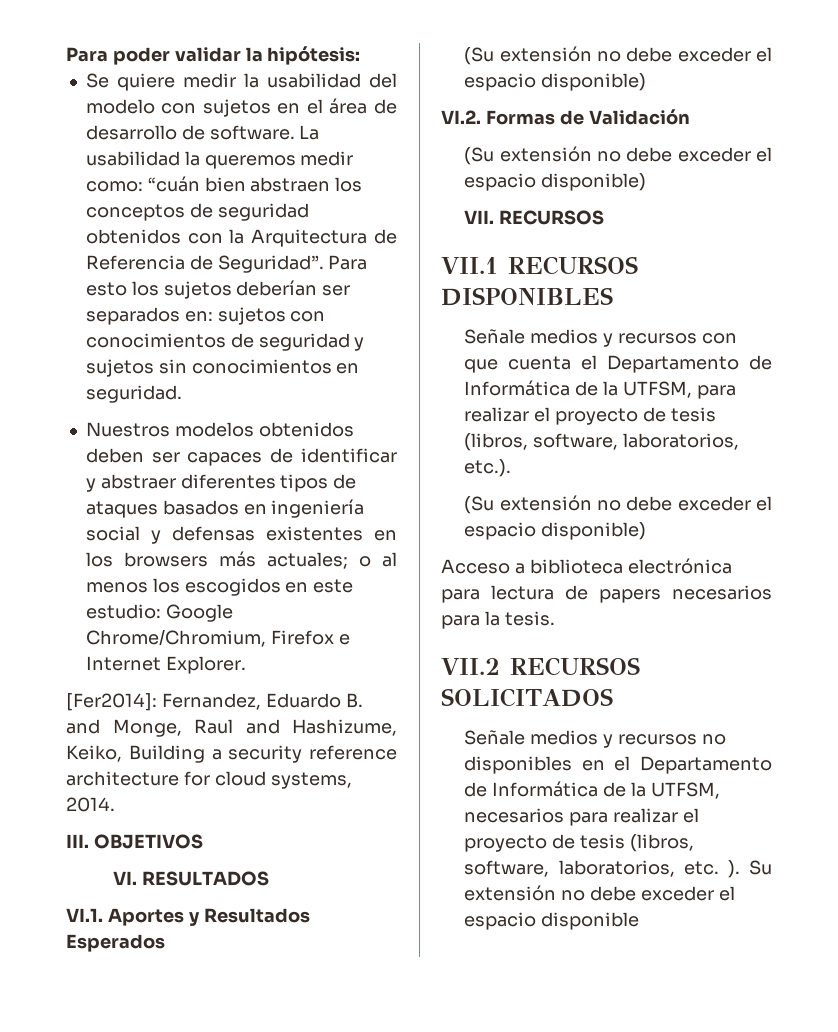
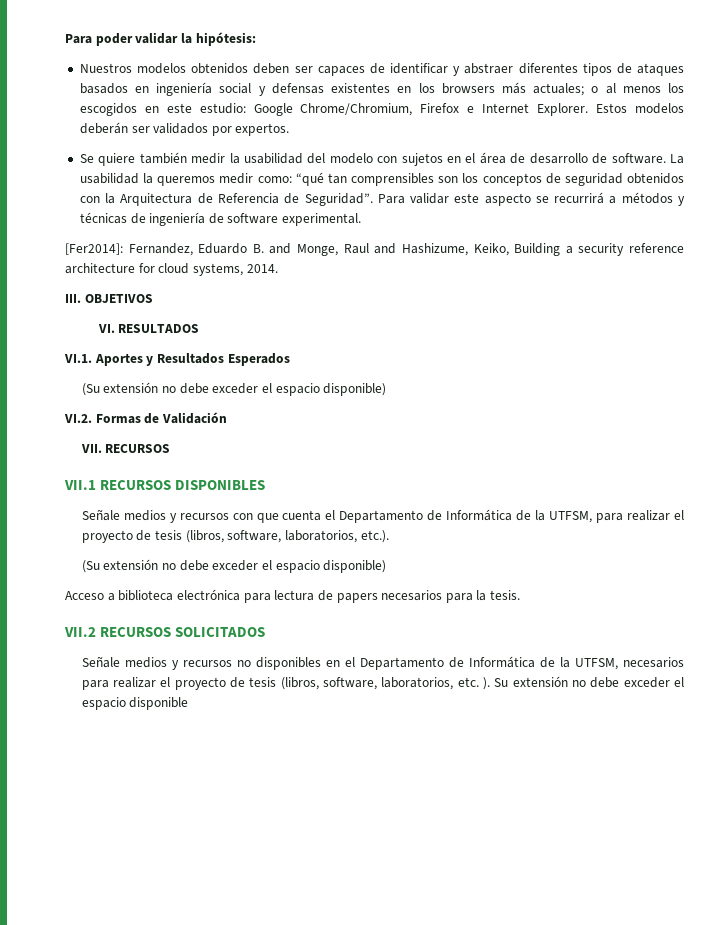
- Se quiere medir la usabilidad del modelo con sujetos en el área de desarrollo de software. La usabilidad la queremos medir como: “cuán bien abstraen los conceptos de seguridad obtenidos con la Arquitectura de Referencia de Seguridad”. Para esto los sujetos deberían ser separados en: sujetos con conocimientos de seguridad y sujetos sin conocimientos en seguridad.
+ Estos modelos deberán ser validados por expertos.
+ Se quiere también medir la usabilidad del modelo con sujetos en el área de desarrollo de software. La usabilidad la queremos medir como: “qué tan comprensibles son los conceptos de seguridad obtenidos con la Arquitectura de Referencia de Seguridad”. Para validar este aspecto se recurrirá a métodos y técnicas de ingeniería de software experimental.
  VI.2. Formas de Validación
- (Su extensión no debe exceder el espacio disponible)

